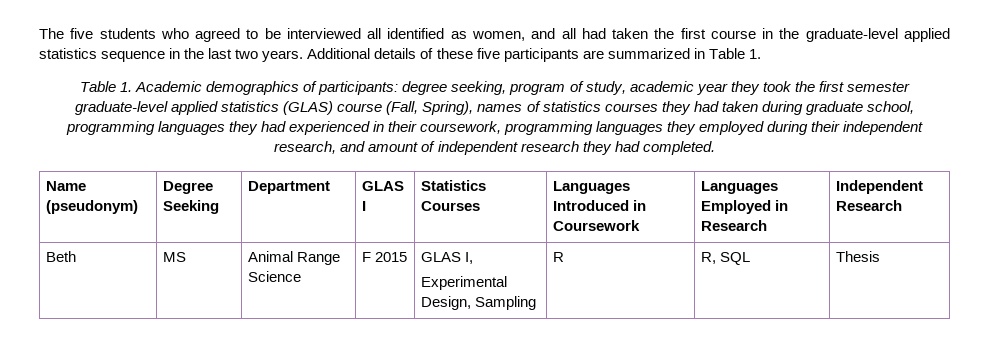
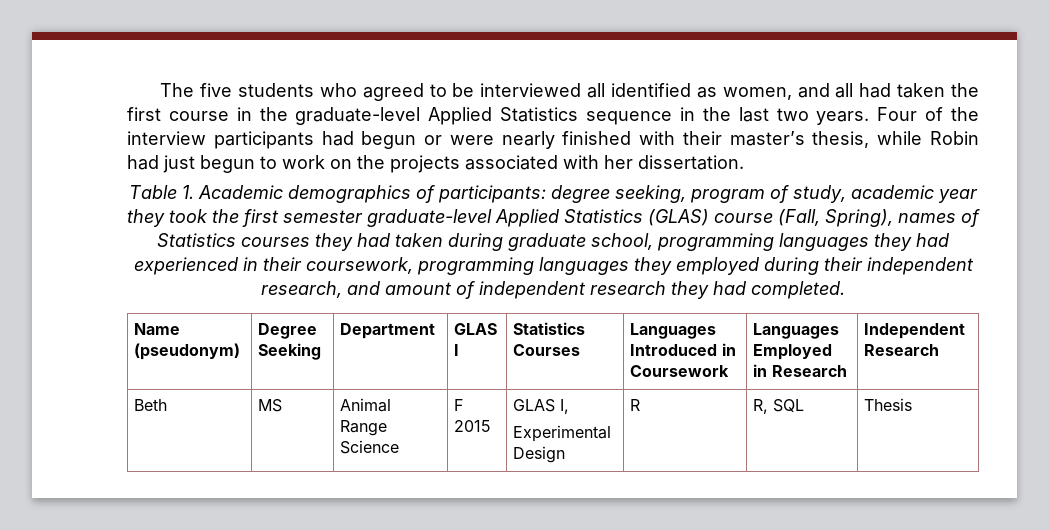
- The five students who agreed to be interviewed all identified as women, and all had taken the first course in the graduate-level applied statistics sequence in the last two years.
+ The five students who agreed to be interviewed all identified as women, and all had taken the first course in the graduate-level Applied Statistics sequence in the last two years.
- Additional details of these five participants are summarized in Table 1.
+ Four of the interview participants had begun or were nearly finished with their master’s thesis, while Robin had just begun to work on the projects associated with her dissertation.
- Table 1. Academic demographics of participants: degree seeking, program of study, academic year they took the first semester graduate-level applied statistics (GLAS) course (Fall, Spring), names of statistics courses they had taken during graduate school, programming languages they had experienced in their coursework, programming languages they employed during their independent research, and amount of independent research they had completed.
+ Table 1. Academic demographics of participants: degree seeking, program of study, academic year they took the first semester graduate-level Applied Statistics (GLAS) course (Fall, Spring), names of Statistics courses they had taken during graduate school, programming languages they had experienced in their coursework, programming languages they employed during their independent research, and amount of independent research they had completed.
  Beth | MS | Animal Range Science | F 2015 | GLAS I,
- Experimental Design, Sampling | R | R, SQL | Thesis
+ Experimental Design | R | R, SQL | Thesis

